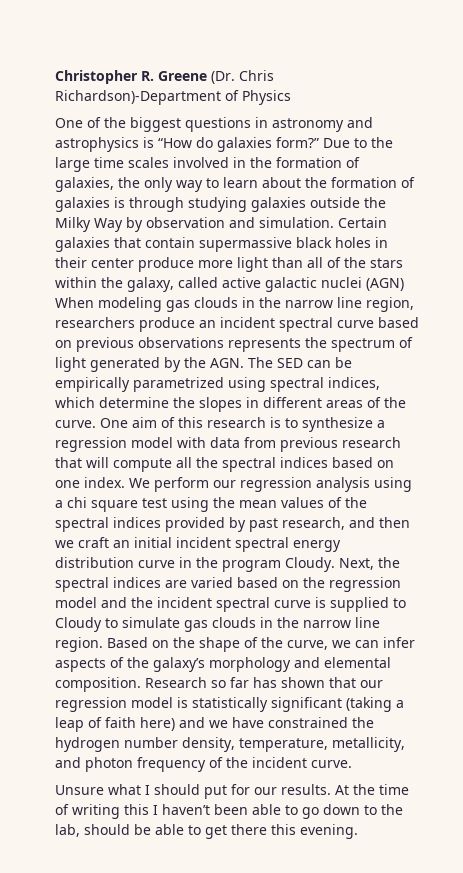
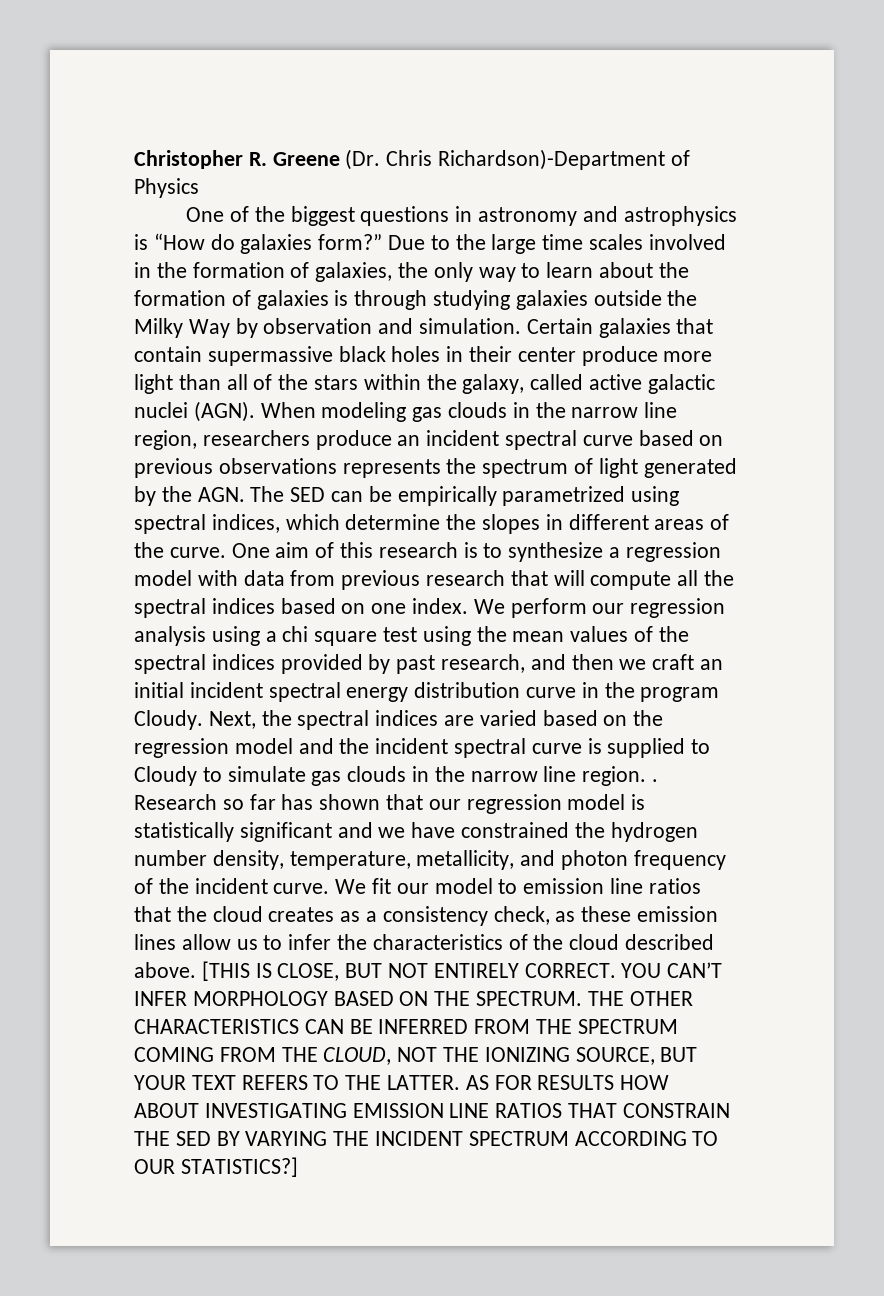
- Certain galaxies that contain supermassive black holes in their center produce more light than all of the stars within the galaxy, called active galactic nuclei (AGN) When modeling gas clouds in the narrow line region, researchers produce an incident spectral curve based on previous observations represents the spectrum of light generated by the AGN. The SED can be empirically parametrized using spectral indices, which determine the slopes in different areas of the curve.
+ Certain galaxies that contain supermassive black holes in their center produce more light than all of the stars within the galaxy, called active galactic nuclei (AGN). When modeling gas clouds in the narrow line region, researchers produce an incident spectral curve based on previous observations represents the spectrum of light generated by the AGN. The SED can be empirically parametrized using spectral indices, which determine the slopes in different areas of the curve.
- Next, the spectral indices are varied based on the regression model and the incident spectral curve is supplied to Cloudy to simulate gas clouds in the narrow line region. Based on the shape of the curve, we can infer aspects of the galaxy’s morphology and elemental composition.
+ Next, the spectral indices are varied based on the regression model and the incident spectral curve is supplied to Cloudy to simulate gas clouds in the narrow line region. .
- Research so far has shown that our regression model is statistically significant (taking a leap of faith here) and we have constrained the hydrogen number density, temperature, metallicity, and photon frequency of the incident curve.
- Unsure what I should put for our results. At the time of writing this I haven’t been able to go down to the lab, should be able to get there this evening.
+ Research so far has shown that our regression model is statistically significant and we have constrained the hydrogen number density, temperature, metallicity, and photon frequency of the incident curve. We fit our model to emission line ratios that the cloud creates as a consistency check, as these emission lines allow us to infer the characteristics of the cloud described above. [THIS IS CLOSE, BUT NOT ENTIRELY CORRECT. YOU CAN’T INFER MORPHOLOGY BASED ON THE SPECTRUM. THE OTHER CHARACTERISTICS CAN BE INFERRED FROM THE SPECTRUM COMING FROM THE CLOUD, NOT THE IONIZING SOURCE, BUT YOUR TEXT REFERS TO THE LATTER. AS FOR RESULTS HOW ABOUT INVESTIGATING EMISSION LINE RATIOS THAT CONSTRAIN THE SED BY VARYING THE INCIDENT SPECTRUM ACCORDING TO OUR STATISTICS?]

